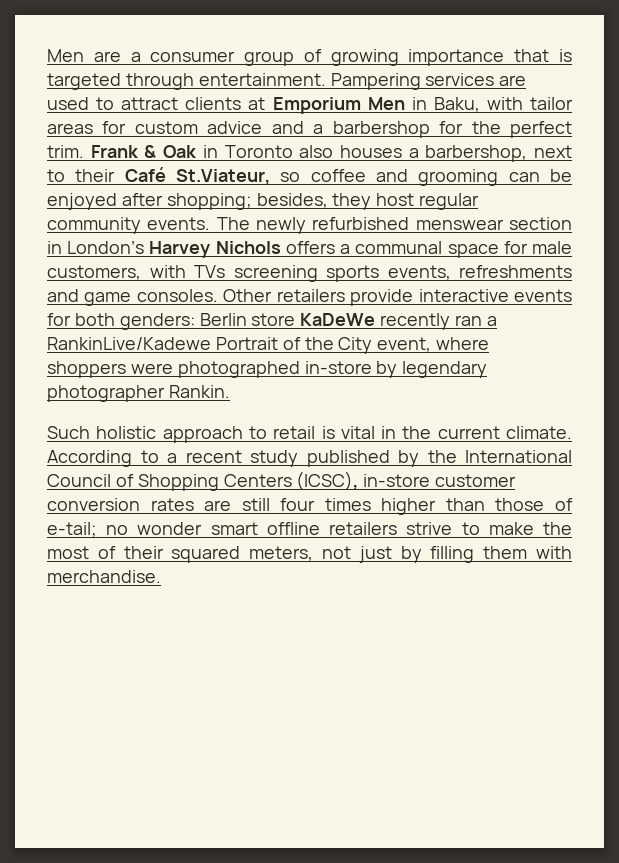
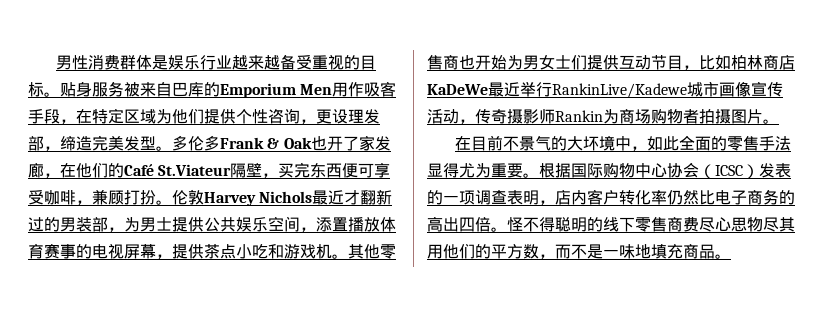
- Men are a consumer group of growing importance that is targeted through entertainment. Pampering services are used to attract clients at Emporium Men in Baku, with tailor areas for custom advice and a barbershop for the perfect trim. Frank & Oak in Toronto also houses a barbershop, next to their Café St.Viateur, so coffee and grooming can be enjoyed after shopping; besides, they host regular community events. The newly refurbished menswear section in London’s Harvey Nichols offers a communal space for male customers, with TVs screening sports events, refreshments and game consoles. Other retailers provide interactive events for both genders: Berlin store KaDeWe recently ran a RankinLive/Kadewe Portrait of the City event, where shoppers were photographed in-store by legendary photographer Rankin.
- Such holistic approach to retail is vital in the current climate. According to a recent study published by the International Council of Shopping Centers (ICSC), in-store customer conversion rates are still four times higher than those of e-tail; no wonder smart offline retailers strive to make the most of their squared meters, not just by filling them with merchandise.
+ 男性消费群体是娱乐行业越来越备受重视的目标。贴身服务被来自巴库的Emporium Men用作吸客手段，在特定区域为他们提供个性咨询，更设理发部，缔造完美发型。多伦多Frank & Oak也开了家发廊，在他们的Café St.Viateur隔壁，买完东西便可享受咖啡，兼顾打扮。伦敦Harvey Nichols最近才翻新过的男装部，为男士提供公共娱乐空间，添置播放体育赛事的电视屏幕，提供茶点小吃和游戏机。其他零售商也开始为男女士们提供互动节目，比如柏林商店KaDeWe最近举行RankinLive/Kadewe城市画像宣传活动，传奇摄影师Rankin为商场购物者拍摄图片。
+ 在目前不景气的大坏境中，如此全面的零售手法显得尤为重要。根据国际购物中心协会（ICSC）发表的一项调查表明，店内客户转化率仍然比电子商务的高出四倍。怪不得聪明的线下零售商费尽心思物尽其用他们的平方数，而不是一味地填充商品。

